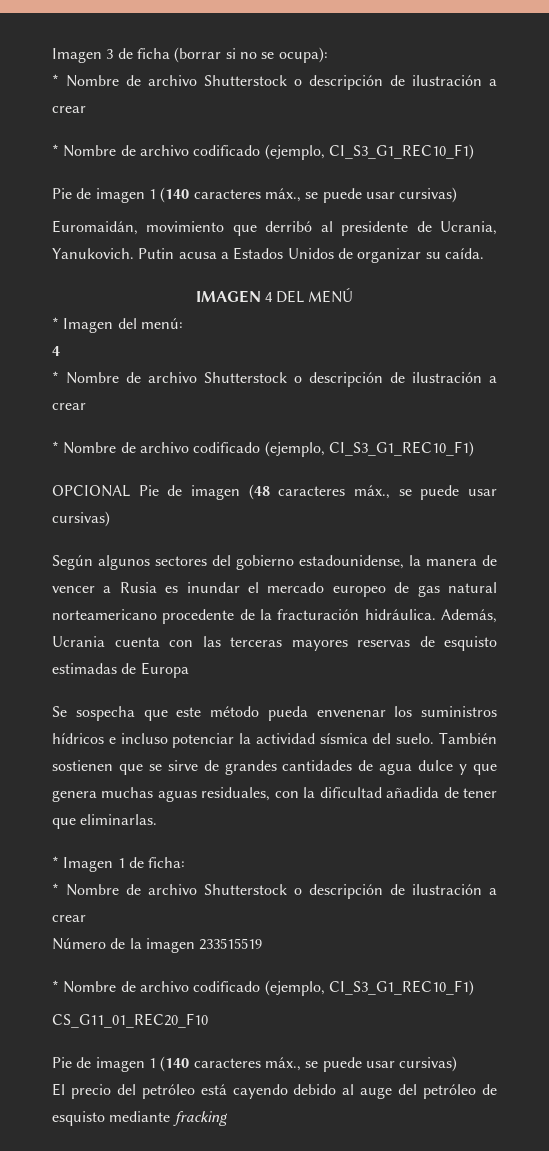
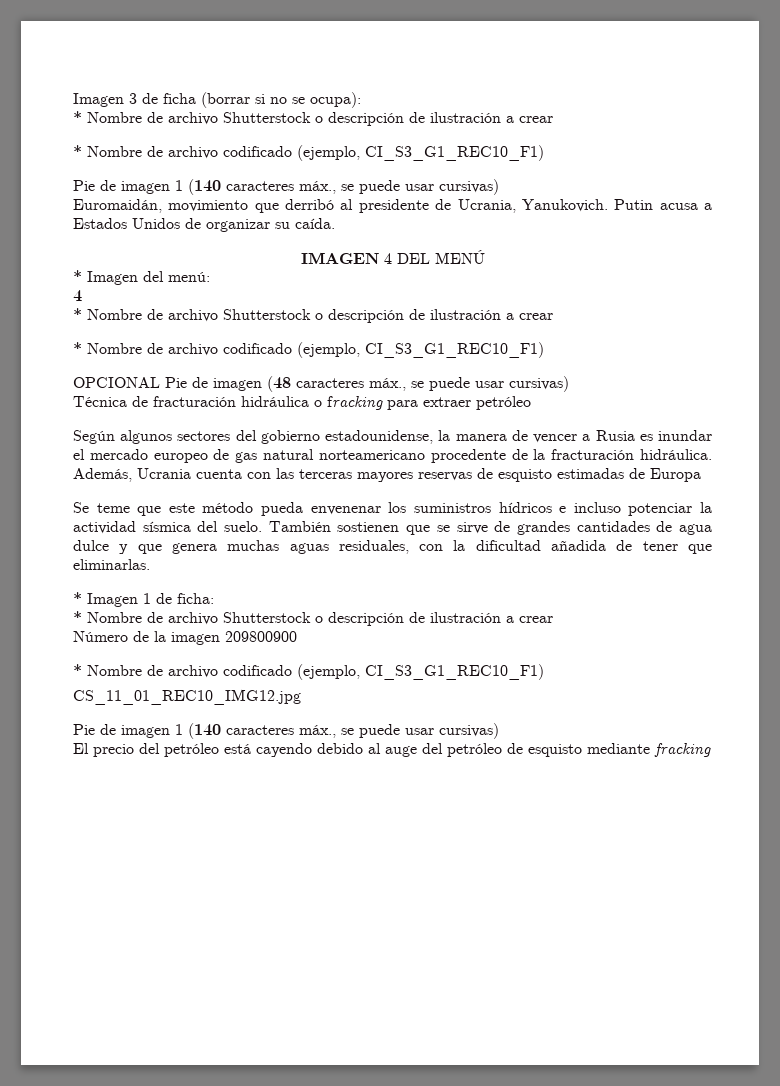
+ Técnica de fracturación hidráulica o fracking para extraer petróleo
- Se sospecha que este método pueda envenenar los suministros hídricos e incluso potenciar la actividad sísmica del suelo.
+ Se teme que este método pueda envenenar los suministros hídricos e incluso potenciar la actividad sísmica del suelo.
- Número de la imagen 233515519
+ Número de la imagen 209800900
  * Nombre de archivo codificado (ejemplo, CI_S3_G1_REC10_F1)
- CS_G11_01_REC20_F10
+ CS_11_01_REC10_IMG12.jpg

